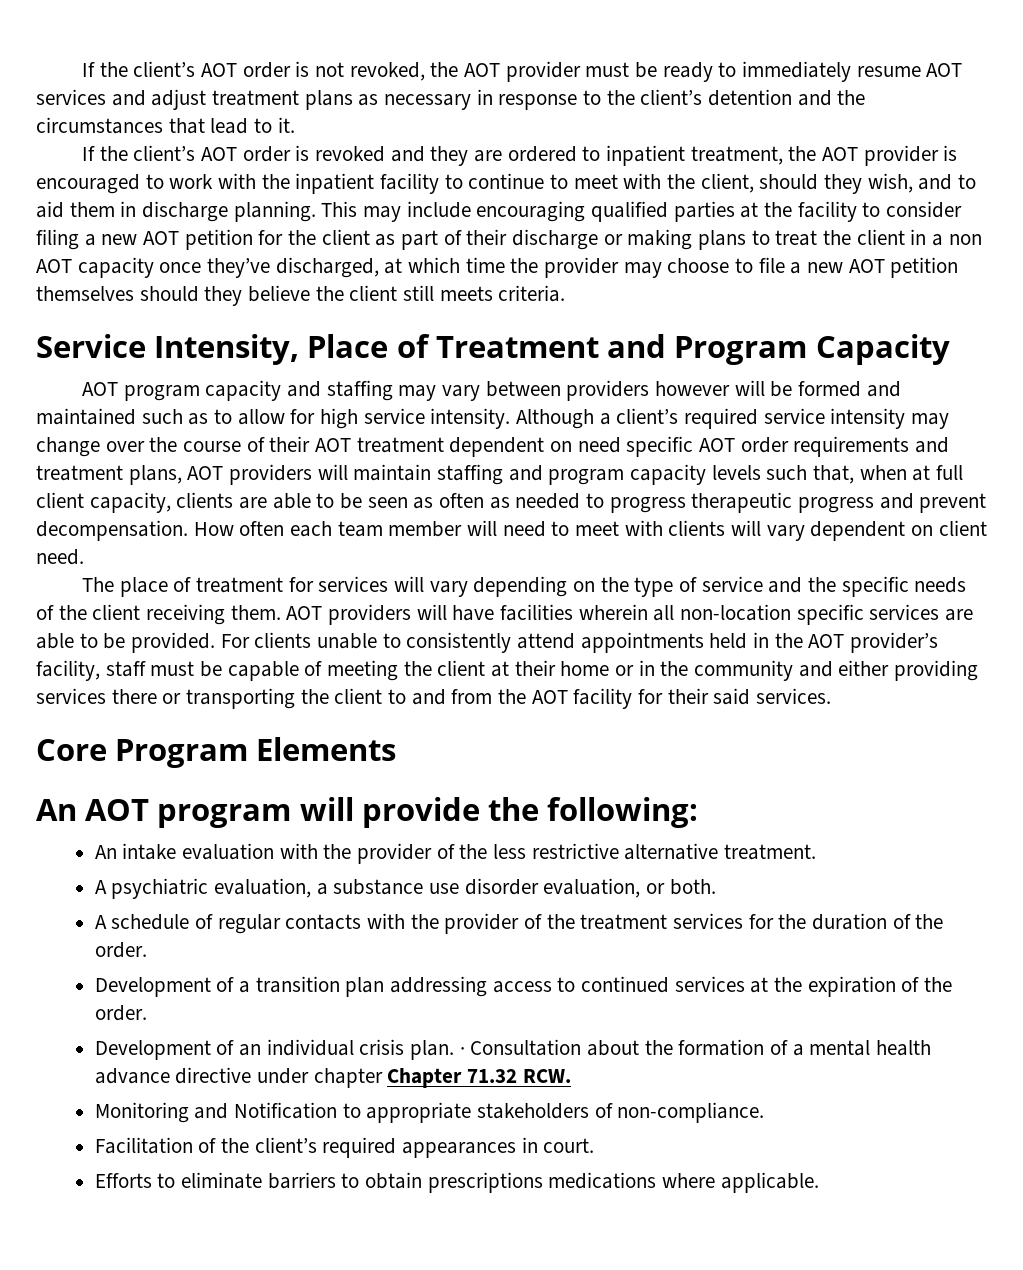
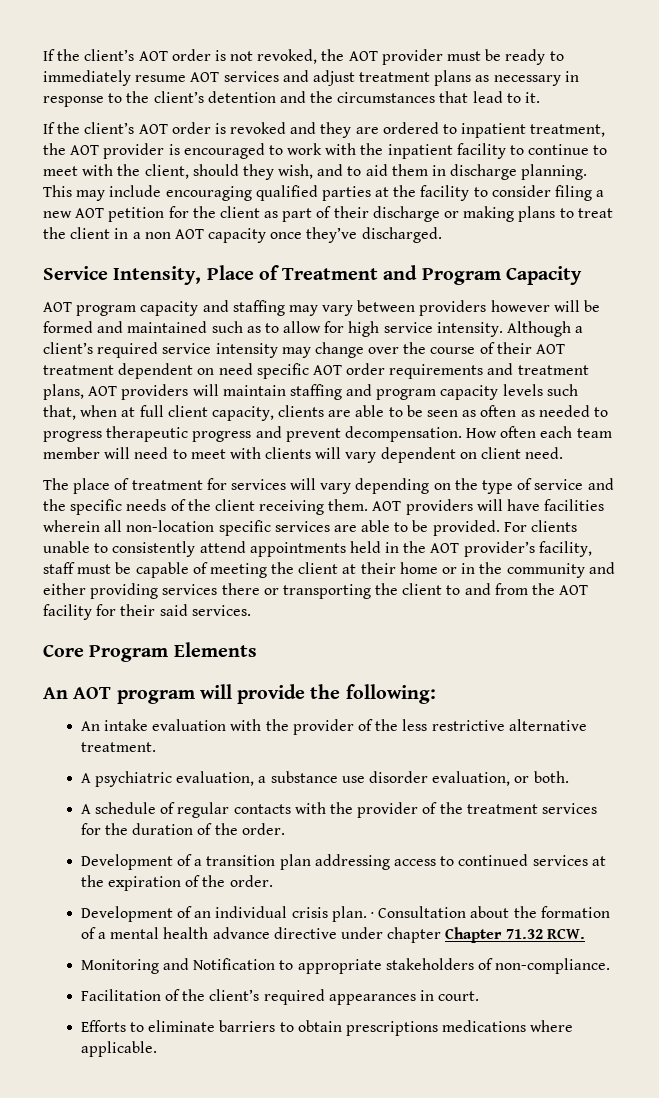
- This may include encouraging qualified parties at the facility to consider filing a new AOT petition for the client as part of their discharge or making plans to treat the client in a non AOT capacity once they’ve discharged, at which time the provider may choose to file a new AOT petition themselves should they believe the client still meets criteria.
+ This may include encouraging qualified parties at the facility to consider filing a new AOT petition for the client as part of their discharge or making plans to treat the client in a non AOT capacity once they’ve discharged.

